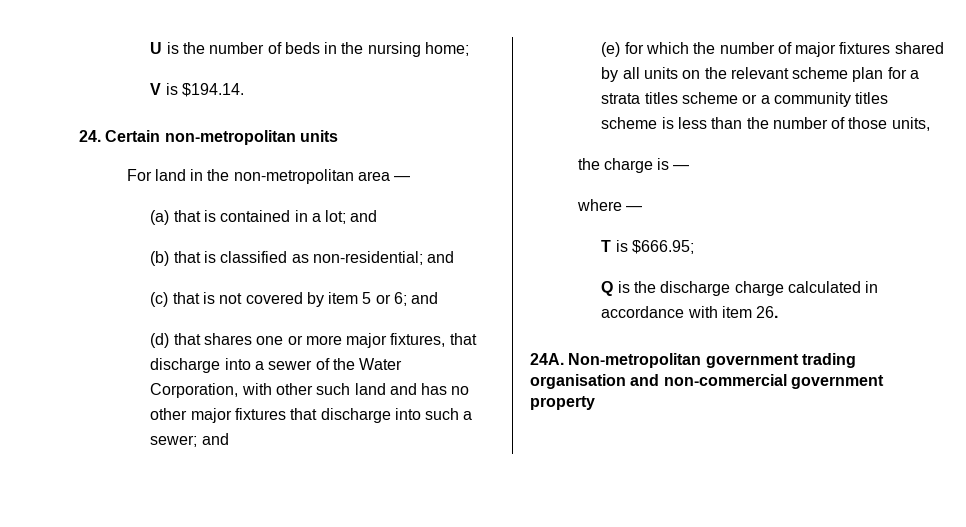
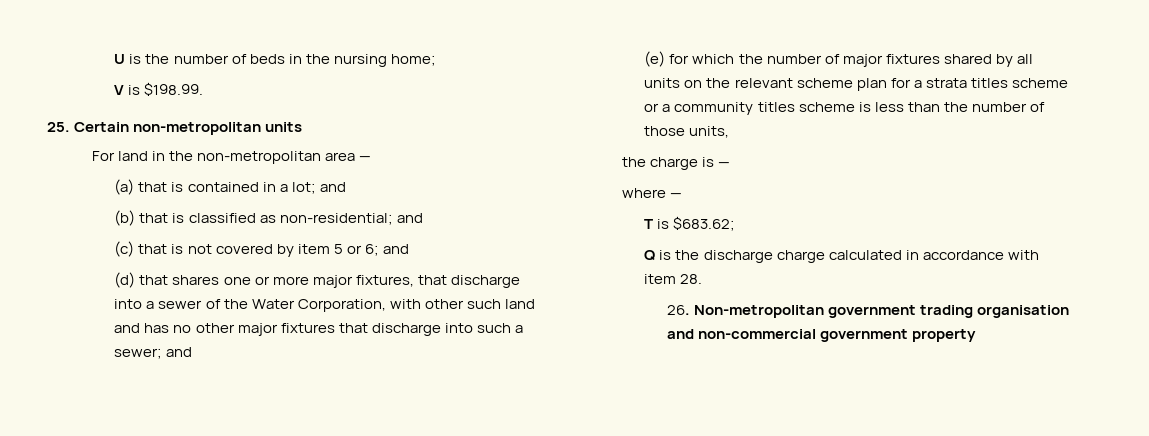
- V is $194.14.
- 24. Certain non-metropolitan units
+ V is $198.99.
+ 25. Certain non-metropolitan units
- T is $666.95;
+ T is $683.62;
- Q is the discharge charge calculated in accordance with item 26.
- 24A. Non-metropolitan government trading organisation and non-commercial government property
+ Q is the discharge charge calculated in accordance with item 28.
+ 26. Non-metropolitan government trading organisation and non-commercial government property

